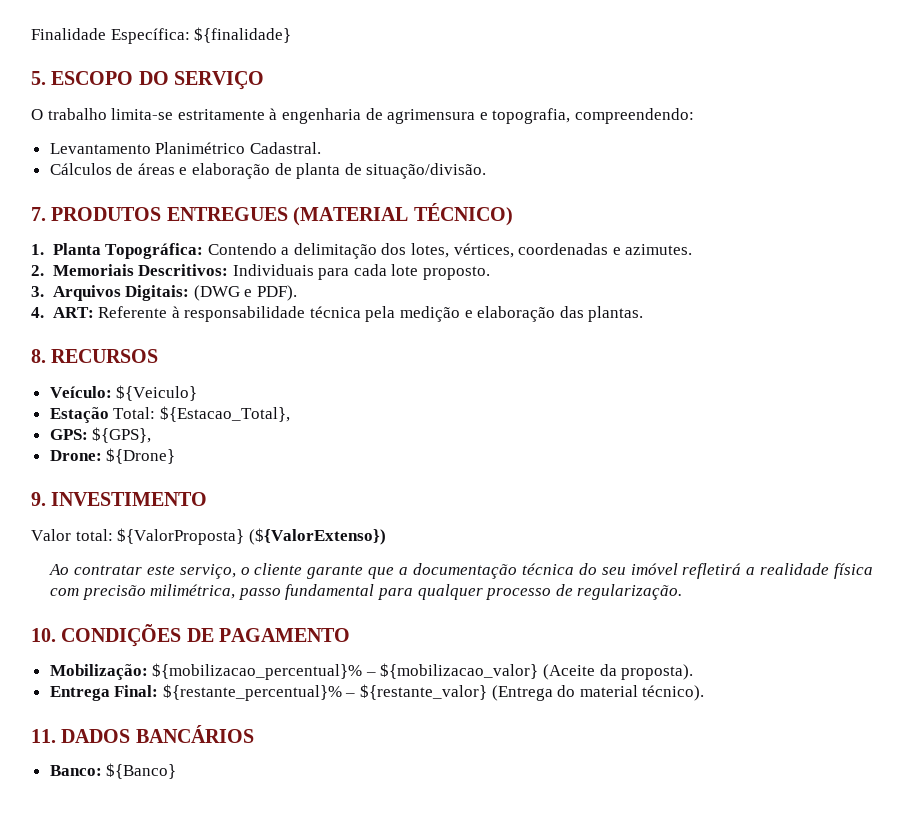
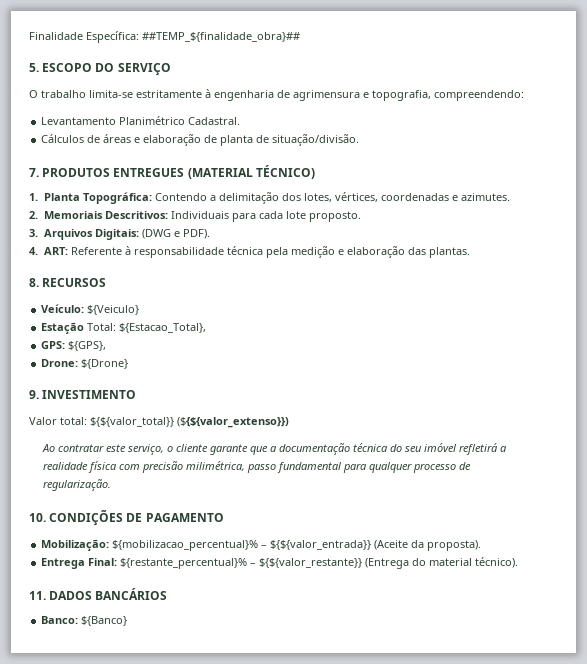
- Finalidade Específica: ${finalidade}
+ Finalidade Específica: ##TEMP_${finalidade_obra}##
- Valor total: ${ValorProposta} (${ValorExtenso})
+ Valor total: ${${valor_total}} (${${valor_extenso}})
- Mobilização: ${mobilizacao_percentual}% – ${mobilizacao_valor} (Aceite da proposta).
+ Mobilização: ${mobilizacao_percentual}% – ${${valor_entrada}} (Aceite da proposta).
- Entrega Final: ${restante_percentual}% – ${restante_valor} (Entrega do material técnico).
+ Entrega Final: ${restante_percentual}% – ${${valor_restante}} (Entrega do material técnico).

